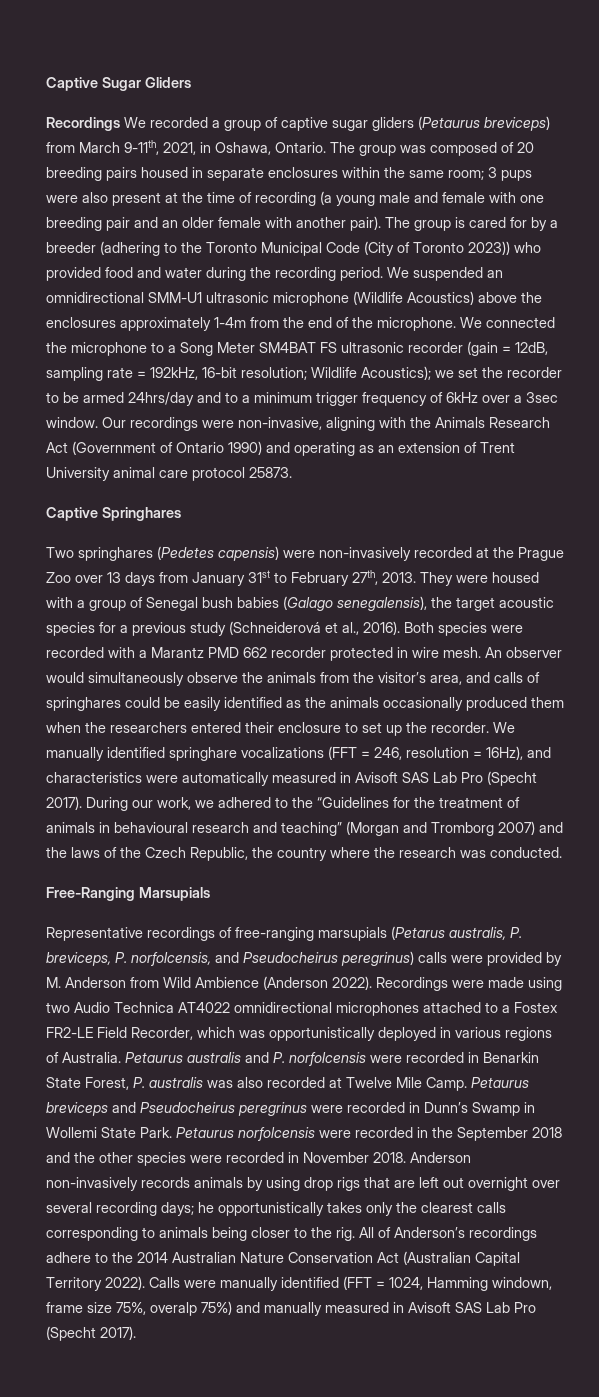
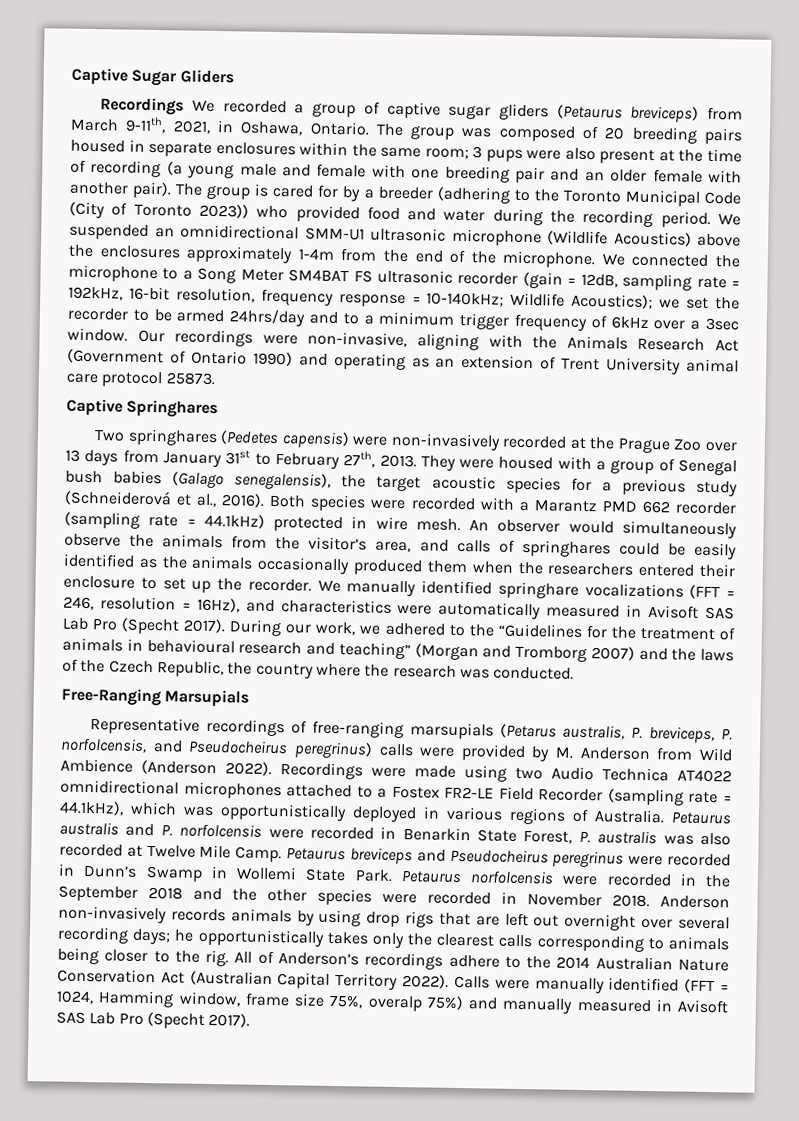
- We connected the microphone to a Song Meter SM4BAT FS ultrasonic recorder (gain = 12dB, sampling rate = 192kHz, 16-bit resolution; Wildlife Acoustics); we set the recorder to be armed 24hrs/day and to a minimum trigger frequency of 6kHz over a 3sec window.
+ We connected the microphone to a Song Meter SM4BAT FS ultrasonic recorder (gain = 12dB, sampling rate = 192kHz, 16-bit resolution, frequency response = 10-140kHz; Wildlife Acoustics); we set the recorder to be armed 24hrs/day and to a minimum trigger frequency of 6kHz over a 3sec window.
- Both species were recorded with a Marantz PMD 662 recorder protected in wire mesh.
+ Both species were recorded with a Marantz PMD 662 recorder (sampling rate = 44.1kHz) protected in wire mesh.
- Recordings were made using two Audio Technica AT4022 omnidirectional microphones attached to a Fostex FR2-LE Field Recorder, which was opportunistically deployed in various regions of Australia.
+ Recordings were made using two Audio Technica AT4022 omnidirectional microphones attached to a Fostex FR2-LE Field Recorder (sampling rate = 44.1kHz), which was opportunistically deployed in various regions of Australia.
- Calls were manually identified (FFT = 1024, Hamming windown, frame size 75%, overalp 75%) and manually measured in Avisoft SAS Lab Pro (Specht 2017).
+ Calls were manually identified (FFT = 1024, Hamming window, frame size 75%, overalp 75%) and manually measured in Avisoft SAS Lab Pro (Specht 2017).

